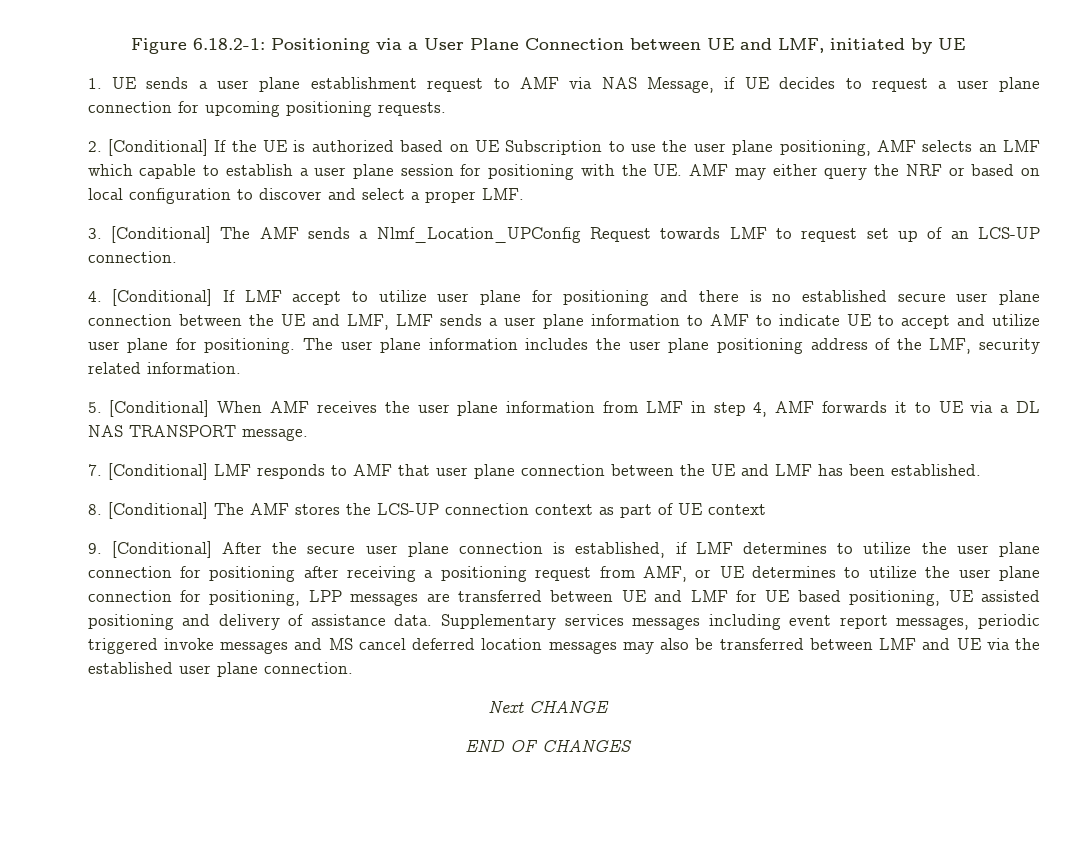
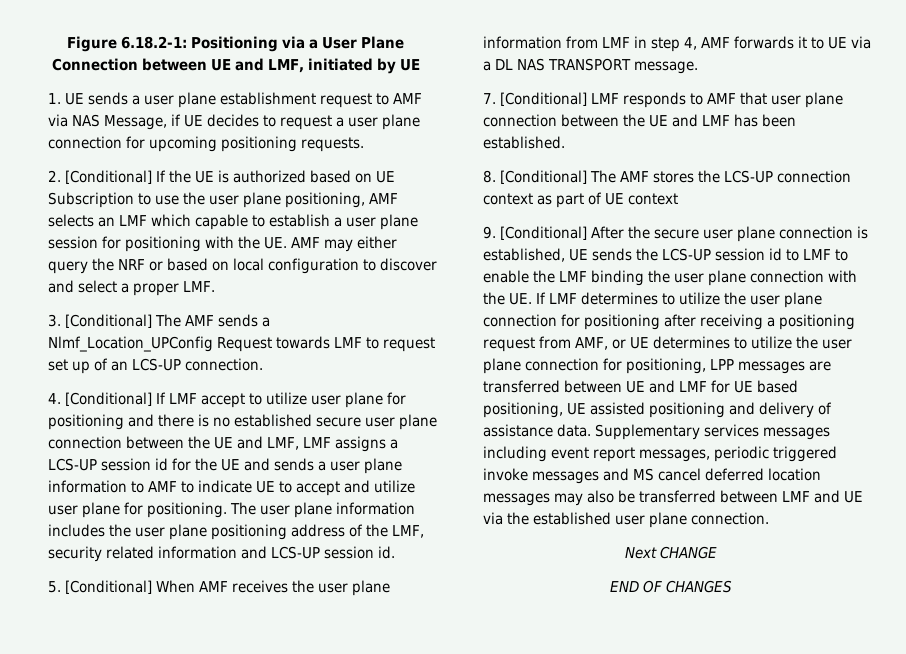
- 4. [Conditional] If LMF accept to utilize user plane for positioning and there is no established secure user plane connection between the UE and LMF, LMF sends a user plane information to AMF to indicate UE to accept and utilize user plane for positioning.
+ 4. [Conditional] If LMF accept to utilize user plane for positioning and there is no established secure user plane connection between the UE and LMF, LMF assigns a LCS-UP session id for the UE and sends a user plane information to AMF to indicate UE to accept and utilize user plane for positioning.
- The user plane information includes the user plane positioning address of the LMF, security related information.
+ The user plane information includes the user plane positioning address of the LMF, security related information and LCS-UP session id.
- 9. [Conditional] After the secure user plane connection is established, if LMF determines to utilize the user plane connection for positioning after receiving a positioning request from AMF, or UE determines to utilize the user plane connection for positioning, LPP messages are transferred between UE and LMF for UE based positioning, UE assisted positioning and delivery of assistance data.
+ 9. [Conditional] After the secure user plane connection is established, UE sends the LCS-UP session id to LMF to enable the LMF binding the user plane connection with the UE. If LMF determines to utilize the user plane connection for positioning after receiving a positioning request from AMF, or UE determines to utilize the user plane connection for positioning, LPP messages are transferred between UE and LMF for UE based positioning, UE assisted positioning and delivery of assistance data.

